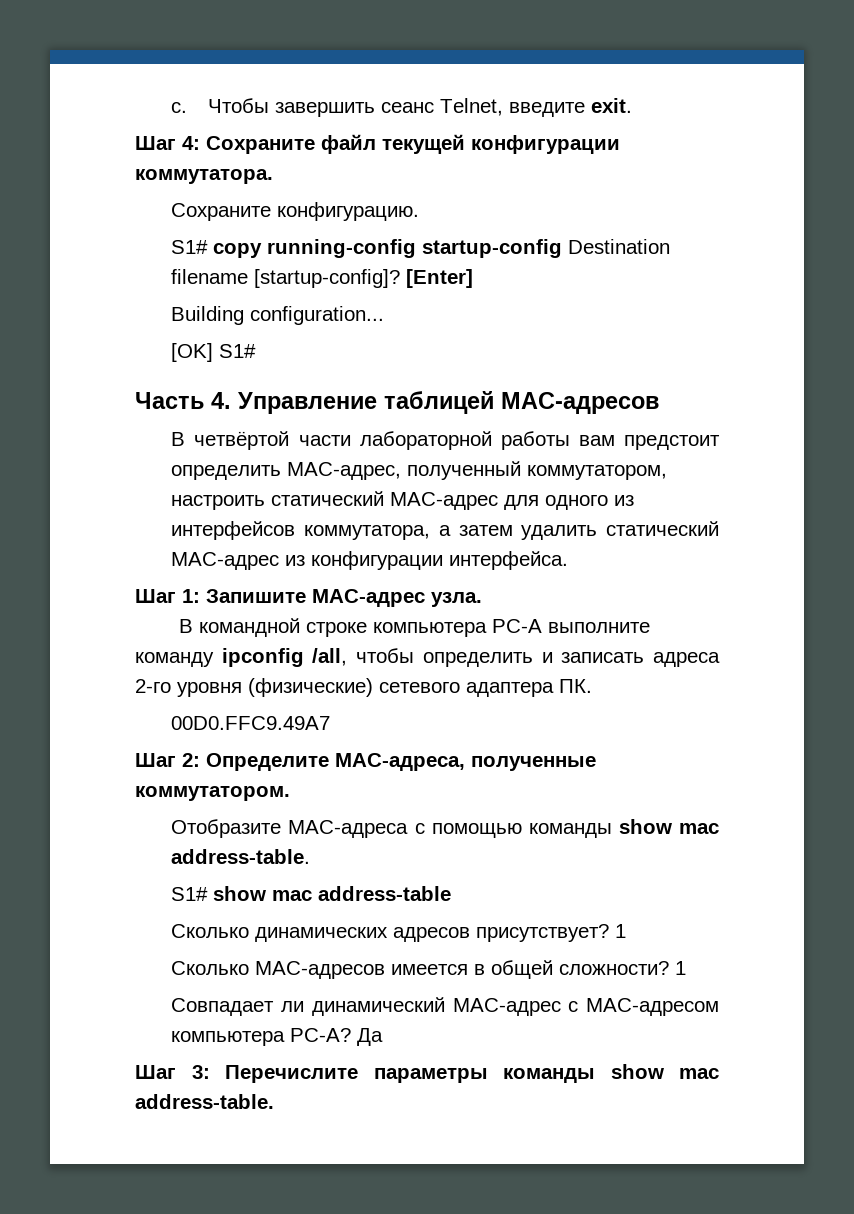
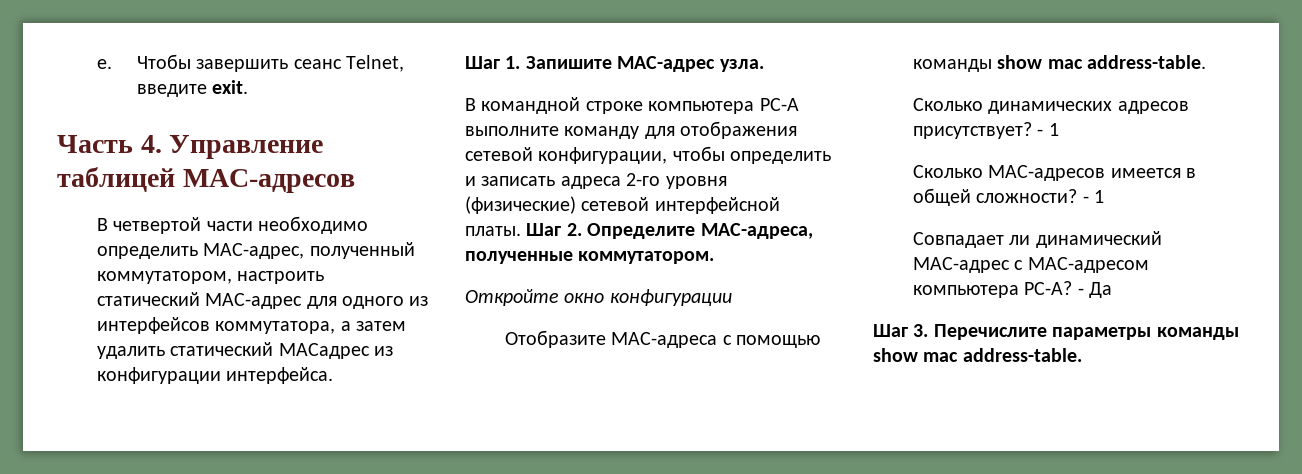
- c.
+ e.
- Шаг 4: Сохраните файл текущей конфигурации коммутатора.
- Сохраните конфигурацию.
- S1# copy running-config startup-config Destination filename [startup-config]? [Enter]
- Building configuration...
- [OK] S1#
- В четвёртой части лабораторной работы вам предстоит определить MAC-адрес, полученный коммутатором, настроить статический MAC-адрес для одного из интерфейсов коммутатора, а затем удалить статический MAC-адрес из конфигурации интерфейса.
+ В четвертой части необходимо определить MAC-адрес, полученный коммутатором, настроить статический MAC-адрес для одного из интерфейсов коммутатора, а затем удалить статический MACадрес из конфигурации интерфейса.
- Шаг 1: Запишите MAC-адрес узла.
+ Шаг 1. Запишите MAC-адрес узла.
- В командной строке компьютера PC-A выполните команду ipconfig /all, чтобы определить и записать адреса 2-го уровня (физические) сетевого адаптера ПК.
- 00D0.FFC9.49A7
- Шаг 2: Определите МАС-адреса, полученные коммутатором.
+ В командной строке компьютера PC-A выполните команду для отображения сетевой конфигурации, чтобы определить и записать адреса 2-го уровня (физические) сетевой интерфейсной платы. Шаг 2. Определите МАС-адреса, полученные коммутатором.
+ Откройте окно конфигурации
- S1# show mac address-table
- Сколько динамических адресов присутствует? 1
+ Сколько динамических адресов присутствует? - 1
- Сколько МАС-адресов имеется в общей сложности? 1
+ Сколько МАС-адресов имеется в общей сложности? - 1
- Да
+ - Да
- Шаг 3: Перечислите параметры команды show mac address-table.
+ Шаг 3. Перечислите параметры команды show mac address-table.

